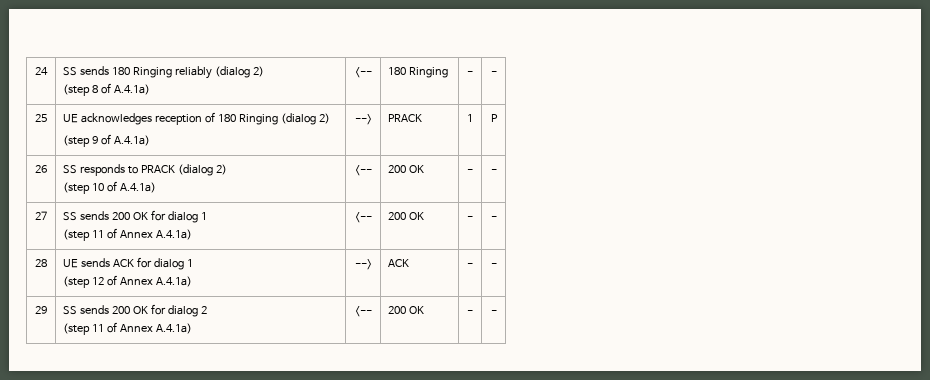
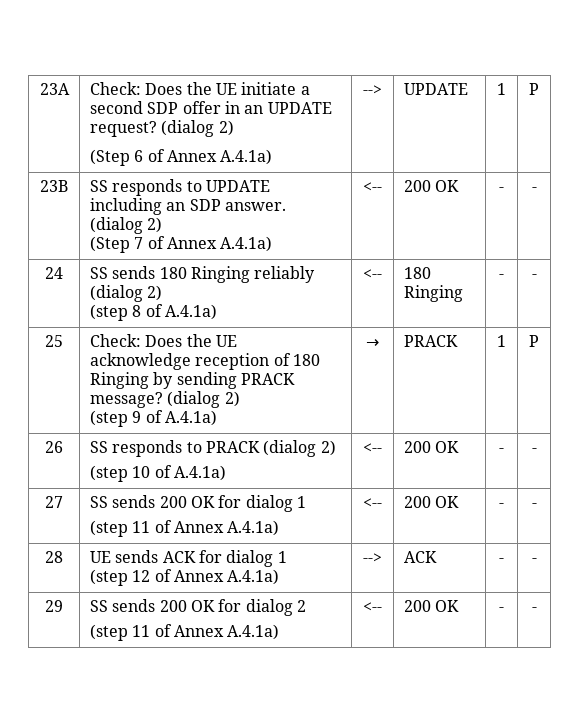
+ 23A | Check: Does the UE initiate a second SDP offer in an UPDATE request? (dialog 2)
+ (Step 6 of Annex A.4.1a) | --> | UPDATE | 1 | P
+ 23B | SS responds to UPDATE including an SDP answer. (dialog 2)
+ (Step 7 of Annex A.4.1a) | <-- | 200 OK | - | -
- 25 | UE acknowledges reception of 180 Ringing (dialog 2)
- (step 9 of A.4.1a) | --> | PRACK | 1 | P
+ 25 | Check: Does the UE acknowledge reception of 180 Ringing by sending PRACK message? (dialog 2)
+ (step 9 of A.4.1a) | → | PRACK | 1 | P

